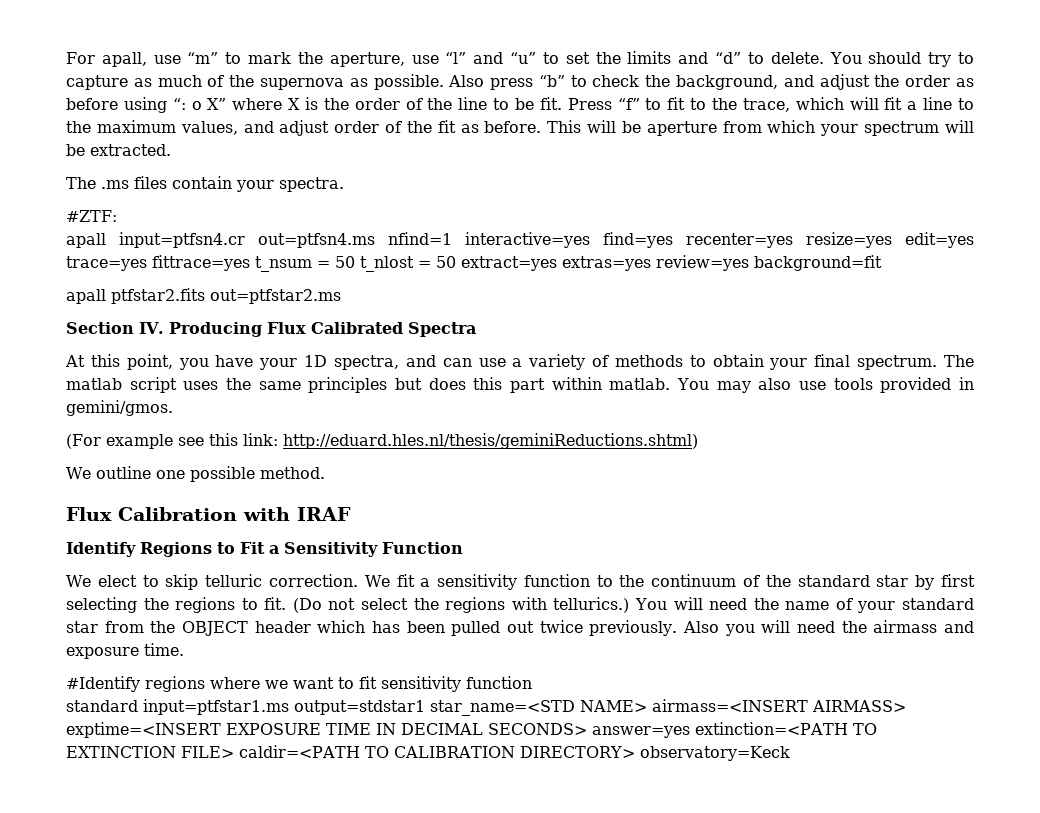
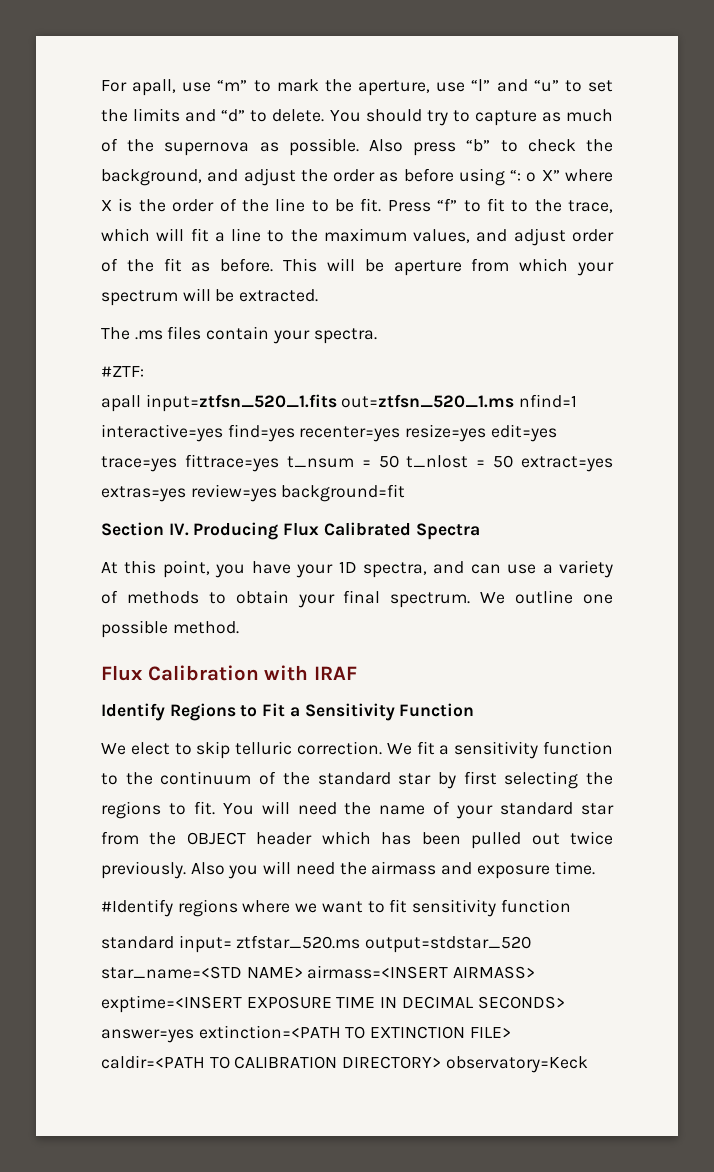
- apall input=ptfsn4.cr out=ptfsn4.ms nfind=1 interactive=yes find=yes recenter=yes resize=yes edit=yes trace=yes fittrace=yes t_nsum = 50 t_nlost = 50 extract=yes extras=yes review=yes background=fit
+ apall input=ztfsn_520_1.fits out=ztfsn_520_1.ms nfind=1 interactive=yes find=yes recenter=yes resize=yes edit=yes trace=yes fittrace=yes t_nsum = 50 t_nlost = 50 extract=yes extras=yes review=yes background=fit
- apall ptfstar2.fits out=ptfstar2.ms
- At this point, you have your 1D spectra, and can use a variety of methods to obtain your final spectrum. The matlab script uses the same principles but does this part within matlab. You may also use tools provided in gemini/gmos.
- (For example see this link: http://eduard.hles.nl/thesis/geminiReductions.shtml)
- We outline one possible method.
+ At this point, you have your 1D spectra, and can use a variety of methods to obtain your final spectrum. We outline one possible method.
- (Do not select the regions with tellurics.)
- standard input=ptfstar1.ms output=stdstar1 star_name=<STD NAME> airmass=<INSERT AIRMASS> exptime=<INSERT EXPOSURE TIME IN DECIMAL SECONDS> answer=yes extinction=<PATH TO EXTINCTION FILE> caldir=<PATH TO CALIBRATION DIRECTORY> observatory=Keck
+ standard input= ztfstar_520.ms output=stdstar_520 star_name=<STD NAME> airmass=<INSERT AIRMASS> exptime=<INSERT EXPOSURE TIME IN DECIMAL SECONDS> answer=yes extinction=<PATH TO EXTINCTION FILE> caldir=<PATH TO CALIBRATION DIRECTORY> observatory=Keck

